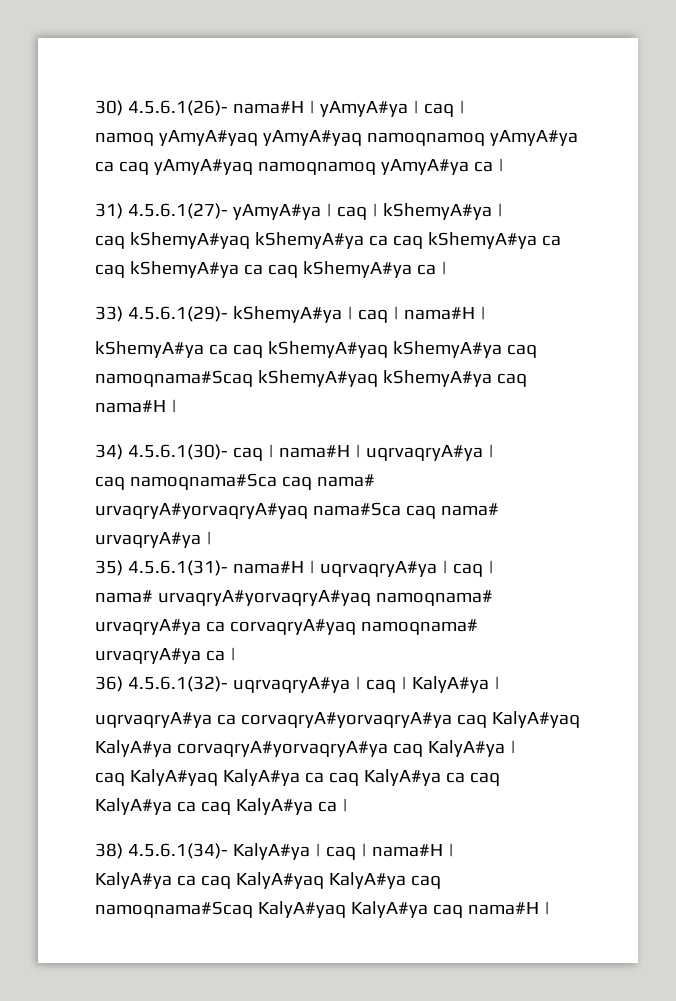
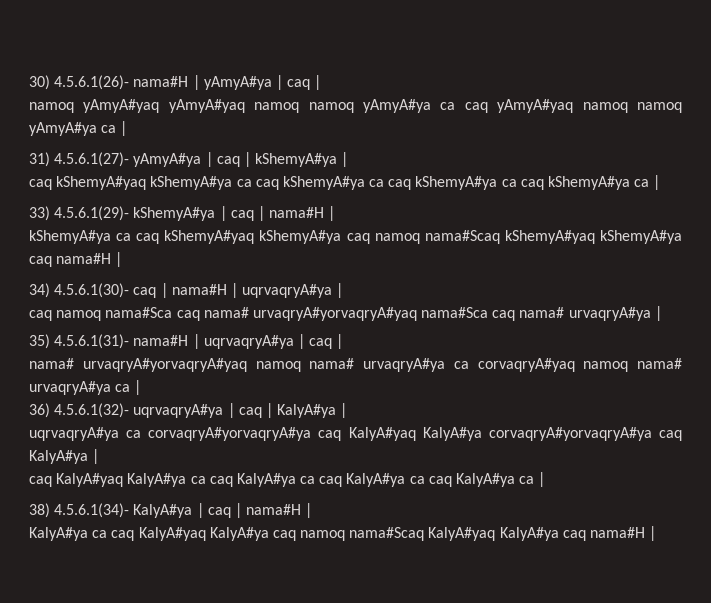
- namoq yAmyA#yaq yAmyA#yaq namoqnamoq yAmyA#ya ca caq yAmyA#yaq namoqnamoq yAmyA#ya ca |
+ namoq yAmyA#yaq yAmyA#yaq namoq namoq yAmyA#ya ca caq yAmyA#yaq namoq namoq yAmyA#ya ca |
- kShemyA#ya ca caq kShemyA#yaq kShemyA#ya caq namoqnama#Scaq kShemyA#yaq kShemyA#ya caq nama#H |
+ kShemyA#ya ca caq kShemyA#yaq kShemyA#ya caq namoq nama#Scaq kShemyA#yaq kShemyA#ya caq nama#H |
- caq namoqnama#Sca caq nama# urvaqryA#yorvaqryA#yaq nama#Sca caq nama# urvaqryA#ya |
+ caq namoq nama#Sca caq nama# urvaqryA#yorvaqryA#yaq nama#Sca caq nama# urvaqryA#ya |
- nama# urvaqryA#yorvaqryA#yaq namoqnama# urvaqryA#ya ca corvaqryA#yaq namoqnama# urvaqryA#ya ca |
+ nama# urvaqryA#yorvaqryA#yaq namoq nama# urvaqryA#ya ca corvaqryA#yaq namoq nama# urvaqryA#ya ca |
- KalyA#ya ca caq KalyA#yaq KalyA#ya caq namoqnama#Scaq KalyA#yaq KalyA#ya caq nama#H |
+ KalyA#ya ca caq KalyA#yaq KalyA#ya caq namoq nama#Scaq KalyA#yaq KalyA#ya caq nama#H |

